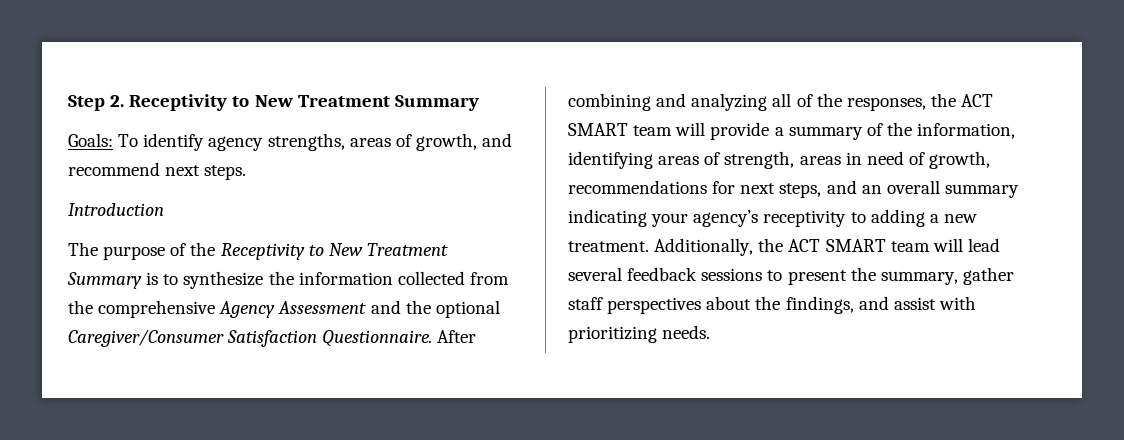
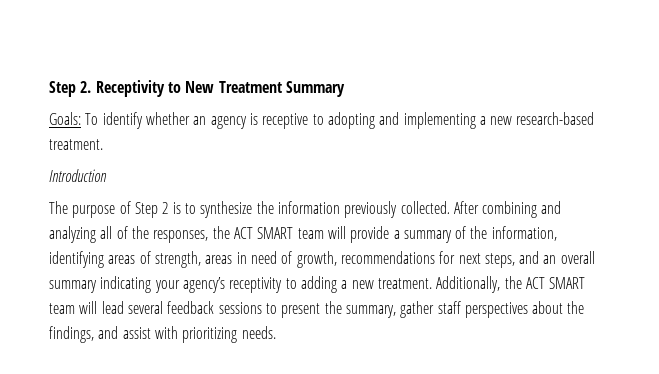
- Goals: To identify agency strengths, areas of growth, and recommend next steps.
+ Goals: To identify whether an agency is receptive to adopting and implementing a new research-based treatment.
  Introduction
- The purpose of the Receptivity to New Treatment Summary is to synthesize the information collected from the comprehensive Agency Assessment and the optional Caregiver/Consumer Satisfaction Questionnaire.
+ The purpose of Step 2 is to synthesize the information previously collected.

